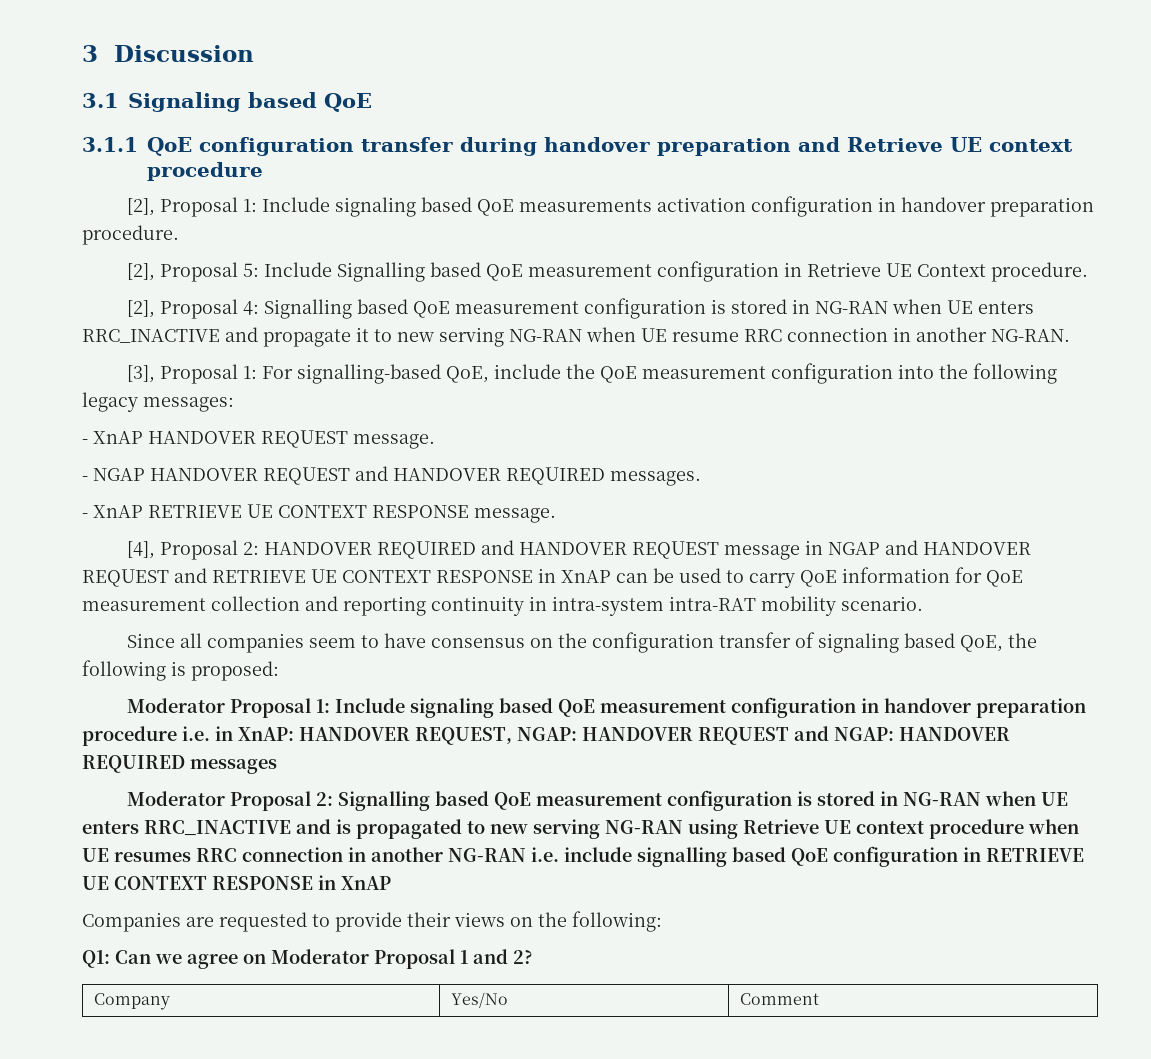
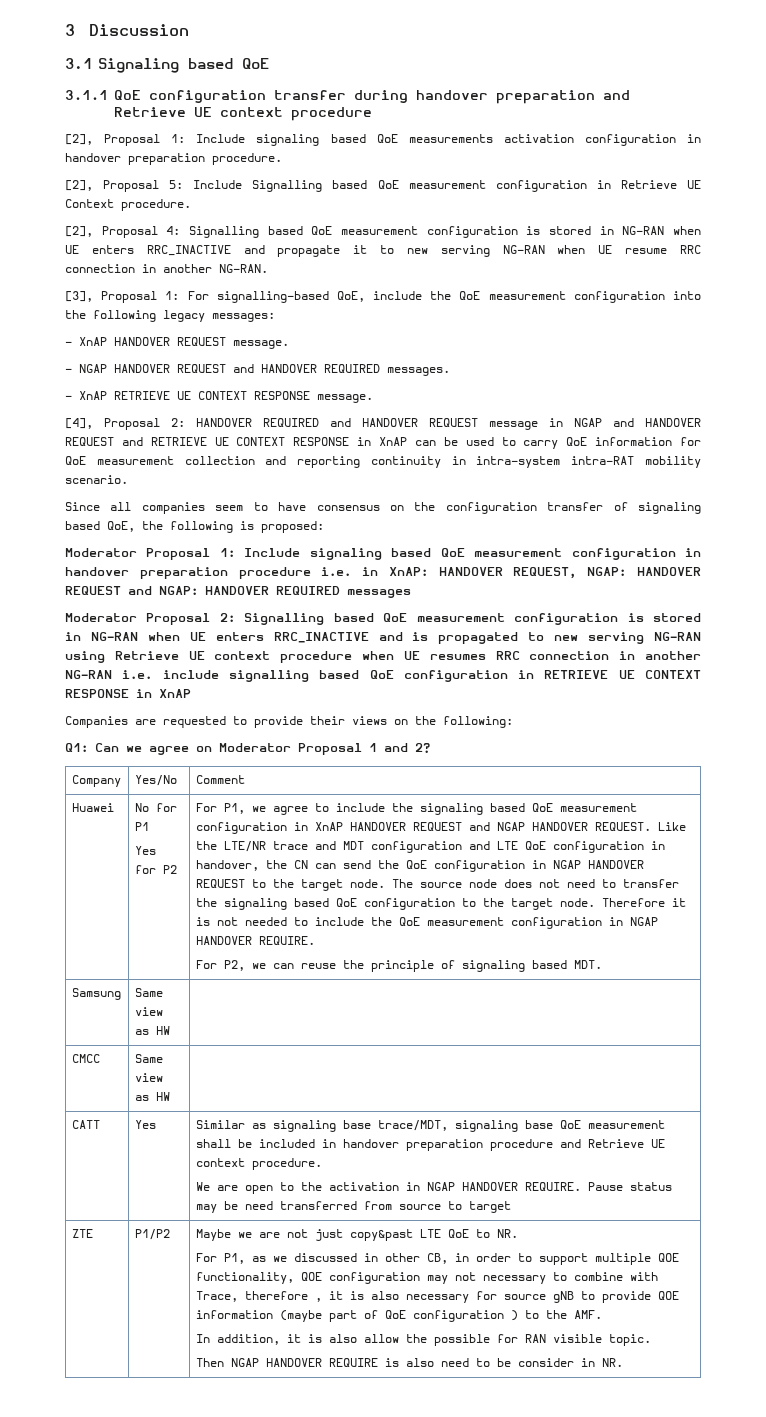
+ Huawei | No for P1
+ Yes for P2 | For P1, we agree to include the signaling based QoE measurement configuration in XnAP HANDOVER REQUEST and NGAP HANDOVER REQUEST. Like the LTE/NR trace and MDT configuration and LTE QoE configuration in handover, the CN can send the QoE configuration in NGAP HANDOVER REQUEST to the target node. The source node does not need to transfer the signaling based QoE configuration to the target node. Therefore it is not needed to include the QoE measurement configuration in NGAP HANDOVER REQUIRE.
+ For P2, we can reuse the principle of signaling based MDT.
+ Samsung | Same view as HW |
+ CMCC | Same view as HW |
+ CATT | Yes | Similar as signaling base trace/MDT, signaling base QoE measurement shall be included in handover preparation procedure and Retrieve UE context procedure.
+ We are open to the activation in NGAP HANDOVER REQUIRE. Pause status may be need transferred from source to target
+ ZTE | P1/P2 | Maybe we are not just copy&past LTE QoE to NR.
+ For P1, as we discussed in other CB, in order to support multiple QOE functionality, QOE configuration may not necessary to combine with Trace, therefore , it is also necessary for source gNB to provide QOE information (maybe part of QoE configuration ) to the AMF.
+ In addition, it is also allow the possible for RAN visible topic.
+ Then NGAP HANDOVER REQUIRE is also need to be consider in NR.

